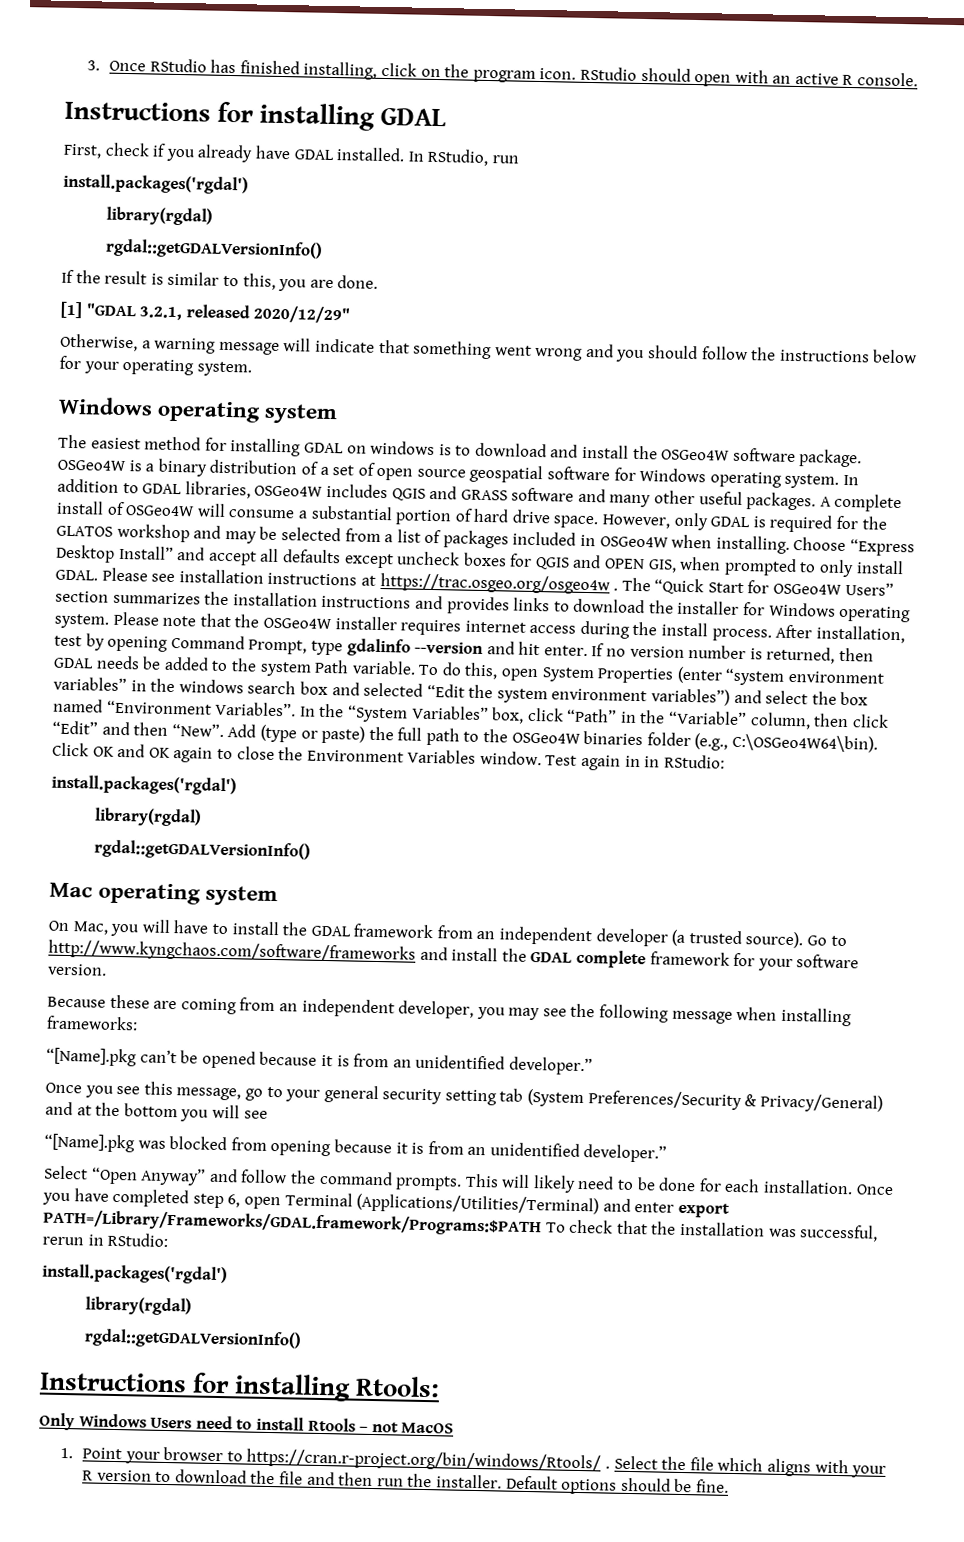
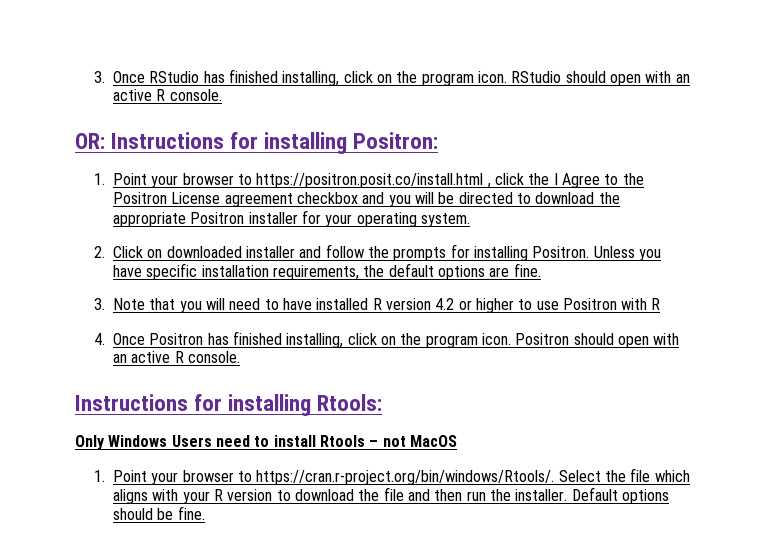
- Instructions for installing GDAL
- First, check if you already have GDAL installed. In RStudio, run
- install.packages('rgdal')
- library(rgdal)
- rgdal::getGDALVersionInfo()
- If the result is similar to this, you are done.
- [1] "GDAL 3.2.1, released 2020/12/29"
- Otherwise, a warning message will indicate that something went wrong and you should follow the instructions below for your operating system.
- Windows operating system
- The easiest method for installing GDAL on windows is to download and install the OSGeo4W software package. OSGeo4W is a binary distribution of a set of open source geospatial software for Windows operating system. In addition to GDAL libraries, OSGeo4W includes QGIS and GRASS software and many other useful packages. A complete install of OSGeo4W will consume a substantial portion of hard drive space. However, only GDAL is required for the GLATOS workshop and may be selected from a list of packages included in OSGeo4W when installing. Choose “Express Desktop Install” and accept all defaults except uncheck boxes for QGIS and OPEN GIS, when prompted to only install GDAL. Please see installation instructions at https://trac.osgeo.org/osgeo4w . The “Quick Start for OSGeo4W Users” section summarizes the installation instructions and provides links to download the installer for Windows operating system. Please note that the OSGeo4W installer requires internet access during the install process. After installation, test by opening Command Prompt, type gdalinfo --version and hit enter. If no version number is returned, then GDAL needs be added to the system Path variable. To do this, open System Properties (enter “system environment variables” in the windows search box and selected “Edit the system environment variables”) and select the box named “Environment Variables”. In the “System Variables” box, click “Path” in the “Variable” column, then click “Edit” and then “New”. Add (type or paste) the full path to the OSGeo4W binaries folder (e.g., C:\OSGeo4W64\bin). Click OK and OK again to close the Environment Variables window. Test again in in RStudio:
- install.packages('rgdal')
- library(rgdal)
- rgdal::getGDALVersionInfo()
- Mac operating system
- On Mac, you will have to install the GDAL framework from an independent developer (a trusted source). Go to http://www.kyngchaos.com/software/frameworks and install the GDAL complete framework for your software version.
- Because these are coming from an independent developer, you may see the following message when installing frameworks:
- “[Name].pkg can’t be opened because it is from an unidentified developer.”
- Once you see this message, go to your general security setting tab (System Preferences/Security & Privacy/General) and at the bottom you will see
- “[Name].pkg was blocked from opening because it is from an unidentified developer.”
- Select “Open Anyway” and follow the command prompts. This will likely need to be done for each installation. Once you have completed step 6, open Terminal (Applications/Utilities/Terminal) and enter export PATH=/Library/Frameworks/GDAL.framework/Programs:$PATH To check that the installation was successful, rerun in RStudio:
- install.packages('rgdal')
- library(rgdal)
- rgdal::getGDALVersionInfo()
+ OR: Instructions for installing Positron:
+ 1. Point your browser to https://positron.posit.co/install.html , click the I Agree to the Positron License agreement checkbox and you will be directed to download the appropriate Positron installer for your operating system.
+ 2. Click on downloaded installer and follow the prompts for installing Positron. Unless you have specific installation requirements, the default options are fine.
+ 3. Note that you will need to have installed R version 4.2 or higher to use Positron with R
+ 4. Once Positron has finished installing, click on the program icon. Positron should open with an active R console.
- 1. Point your browser to https://cran.r-project.org/bin/windows/Rtools/ . Select the file which aligns with your R version to download the file and then run the installer.
+ 1. Point your browser to https://cran.r-project.org/bin/windows/Rtools/. Select the file which aligns with your R version to download the file and then run the installer.

